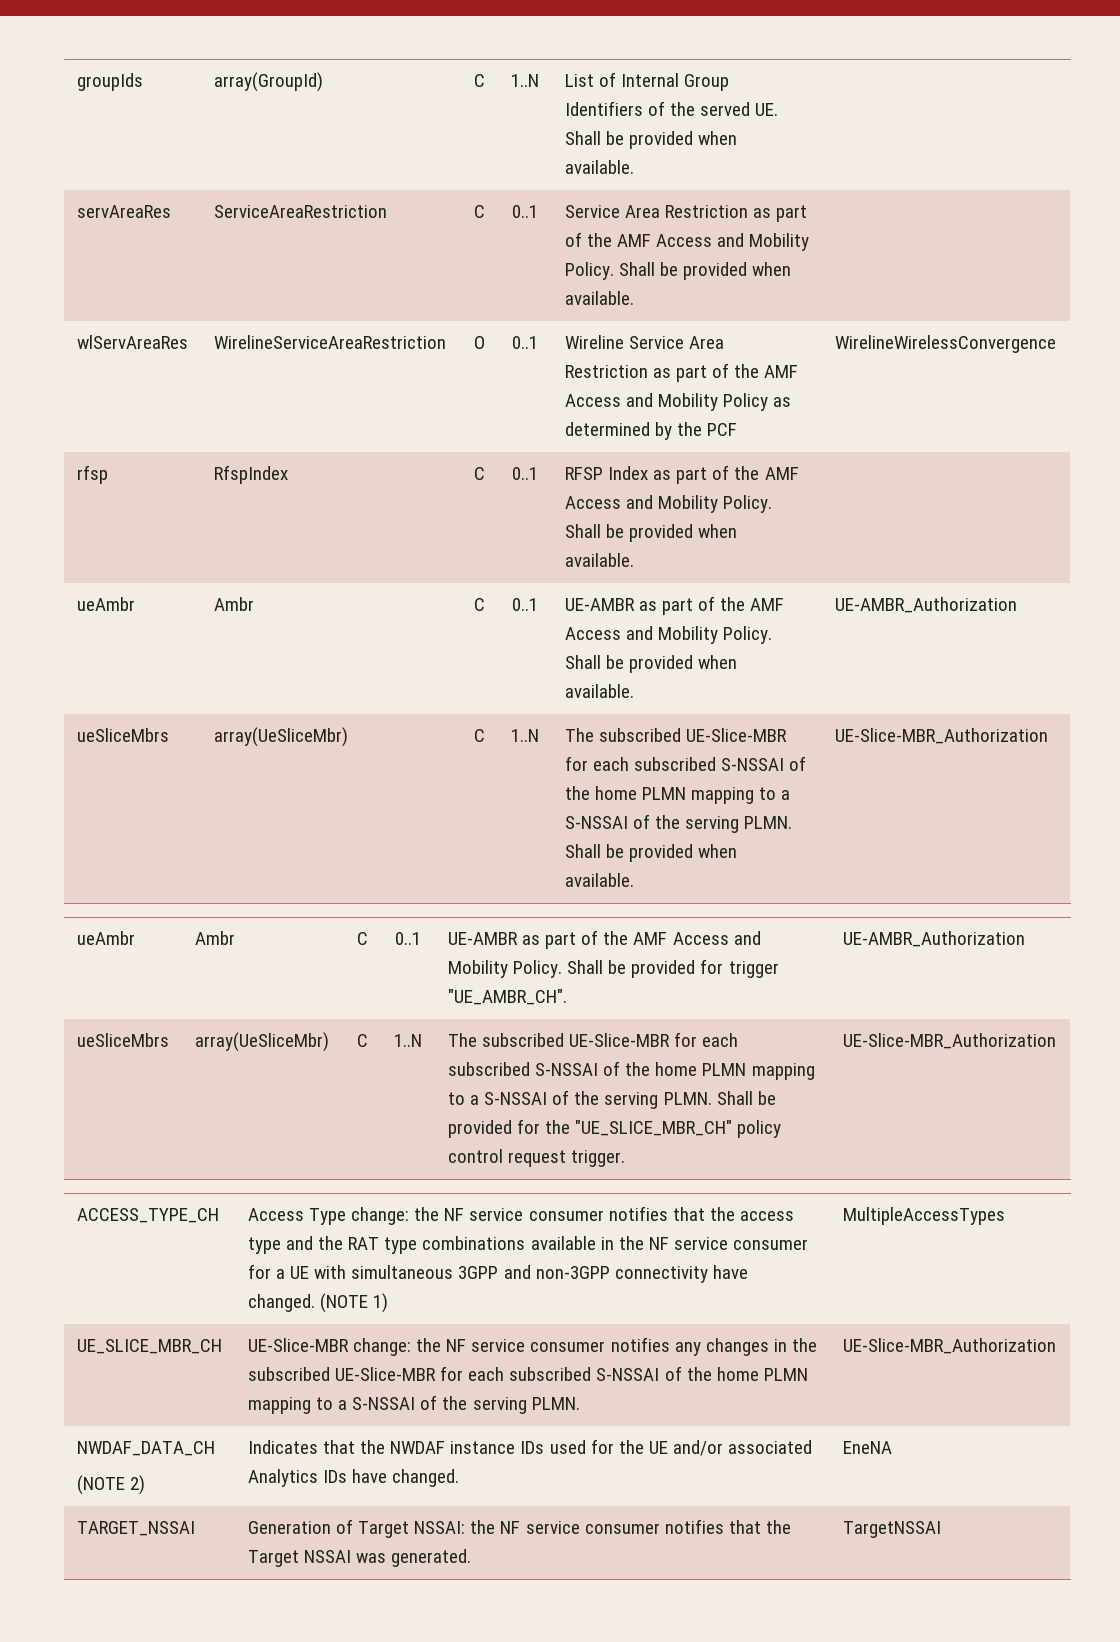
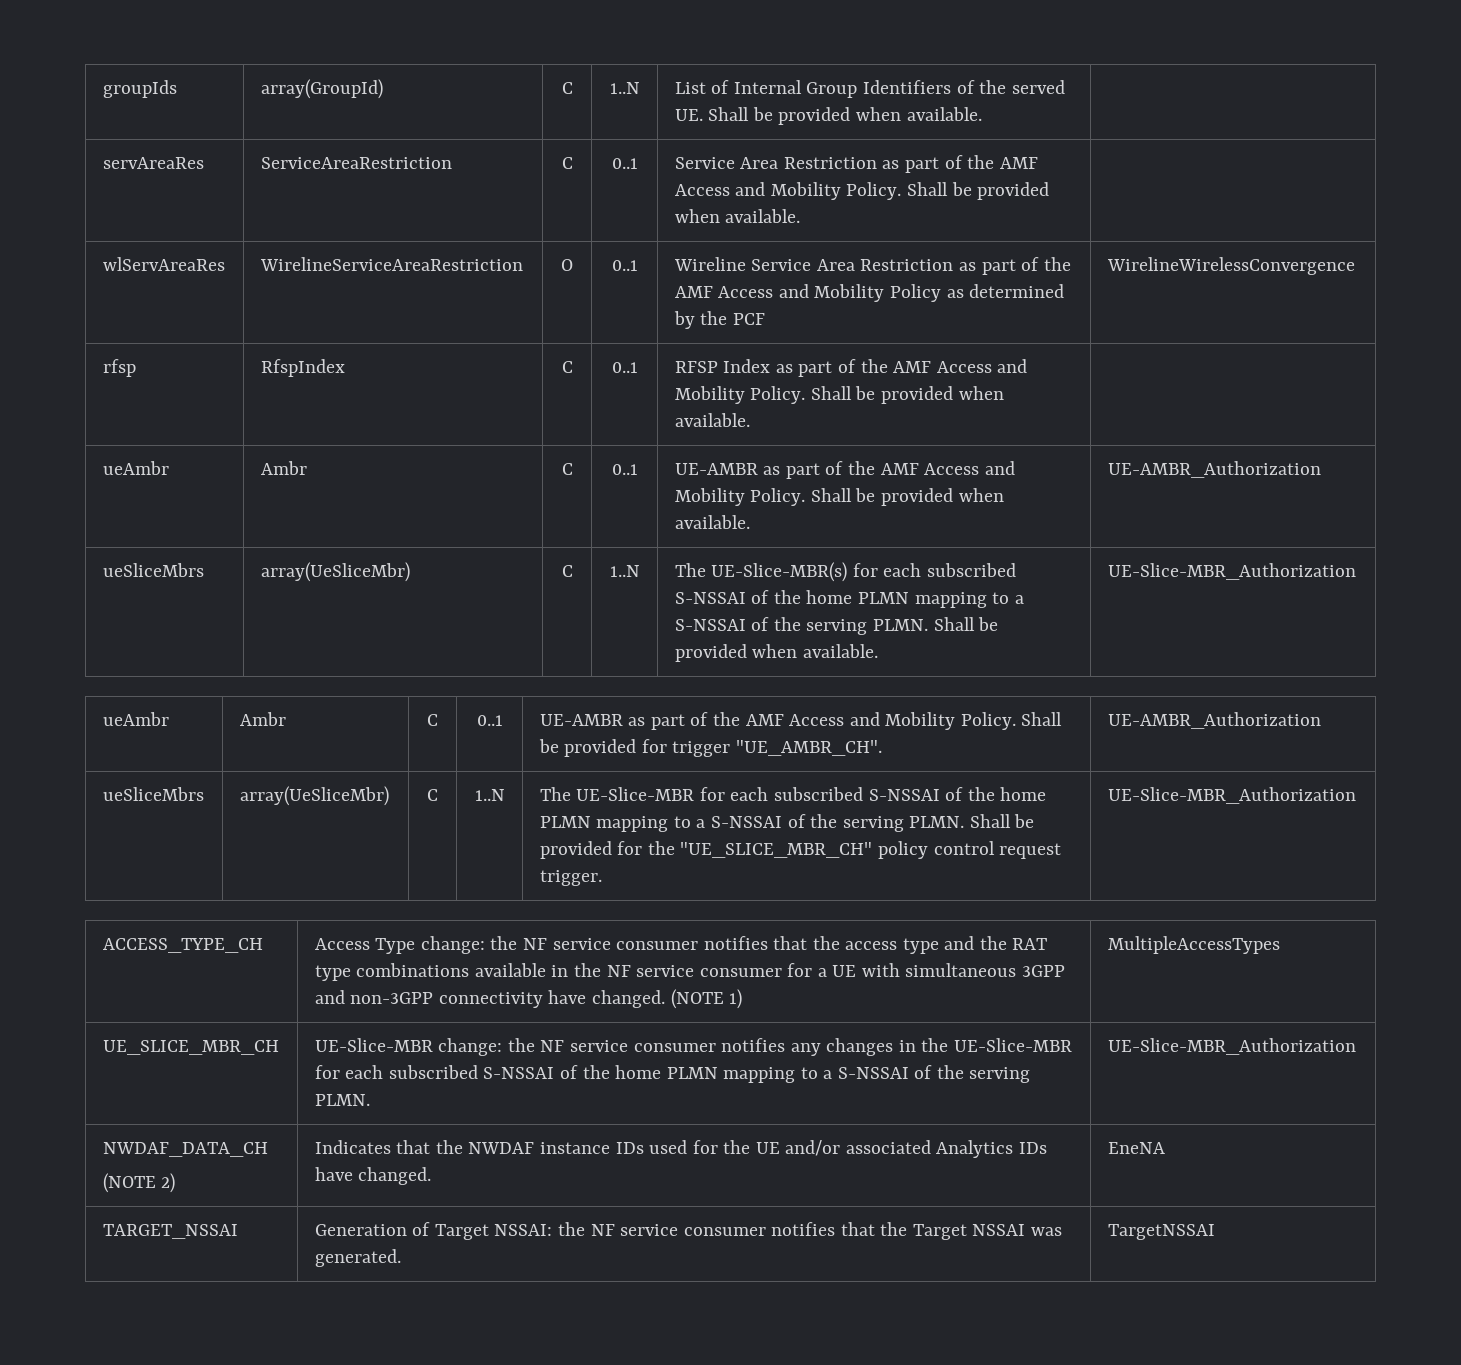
- ueSliceMbrs | array(UeSliceMbr) | C | 1..N | The subscribed UE-Slice-MBR for each subscribed S-NSSAI of the home PLMN mapping to a S-NSSAI of the serving PLMN. Shall be provided when available. | UE-Slice-MBR_Authorization
+ ueSliceMbrs | array(UeSliceMbr) | C | 1..N | The UE-Slice-MBR(s) for each subscribed S-NSSAI of the home PLMN mapping to a S-NSSAI of the serving PLMN. Shall be provided when available. | UE-Slice-MBR_Authorization
- ueSliceMbrs | array(UeSliceMbr) | C | 1..N | The subscribed UE-Slice-MBR for each subscribed S-NSSAI of the home PLMN mapping to a S-NSSAI of the serving PLMN. Shall be provided for the "UE_SLICE_MBR_CH" policy control request trigger. | UE-Slice-MBR_Authorization
+ ueSliceMbrs | array(UeSliceMbr) | C | 1..N | The UE-Slice-MBR for each subscribed S-NSSAI of the home PLMN mapping to a S-NSSAI of the serving PLMN. Shall be provided for the "UE_SLICE_MBR_CH" policy control request trigger. | UE-Slice-MBR_Authorization
- UE_SLICE_MBR_CH | UE-Slice-MBR change: the NF service consumer notifies any changes in the subscribed UE-Slice-MBR for each subscribed S-NSSAI of the home PLMN mapping to a S-NSSAI of the serving PLMN. | UE-Slice-MBR_Authorization
+ UE_SLICE_MBR_CH | UE-Slice-MBR change: the NF service consumer notifies any changes in the UE-Slice-MBR for each subscribed S-NSSAI of the home PLMN mapping to a S-NSSAI of the serving PLMN. | UE-Slice-MBR_Authorization

